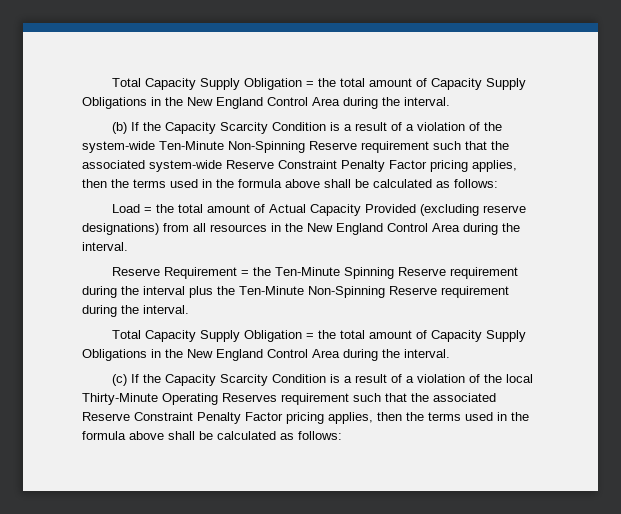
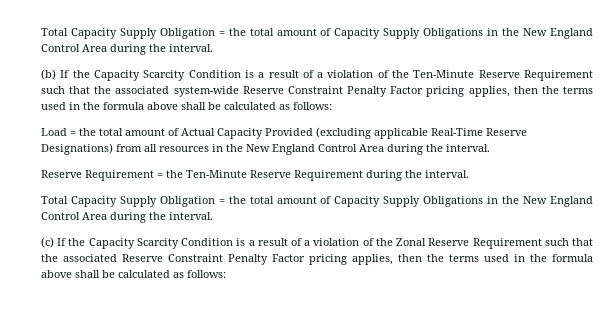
- (b) If the Capacity Scarcity Condition is a result of a violation of the system-wide Ten-Minute Non-Spinning Reserve requirement such that the associated system-wide Reserve Constraint Penalty Factor pricing applies, then the terms used in the formula above shall be calculated as follows:
+ (b) If the Capacity Scarcity Condition is a result of a violation of the Ten-Minute Reserve Requirement such that the associated system-wide Reserve Constraint Penalty Factor pricing applies, then the terms used in the formula above shall be calculated as follows:
- Load = the total amount of Actual Capacity Provided (excluding reserve designations) from all resources in the New England Control Area during the interval.
+ Load = the total amount of Actual Capacity Provided (excluding applicable Real-Time Reserve Designations) from all resources in the New England Control Area during the interval.
- Reserve Requirement = the Ten-Minute Spinning Reserve requirement during the interval plus the Ten-Minute Non-Spinning Reserve requirement during the interval.
+ Reserve Requirement = the Ten-Minute Reserve Requirement during the interval.
- (c) If the Capacity Scarcity Condition is a result of a violation of the local Thirty-Minute Operating Reserves requirement such that the associated Reserve Constraint Penalty Factor pricing applies, then the terms used in the formula above shall be calculated as follows:
+ (c) If the Capacity Scarcity Condition is a result of a violation of the Zonal Reserve Requirement such that the associated Reserve Constraint Penalty Factor pricing applies, then the terms used in the formula above shall be calculated as follows:

